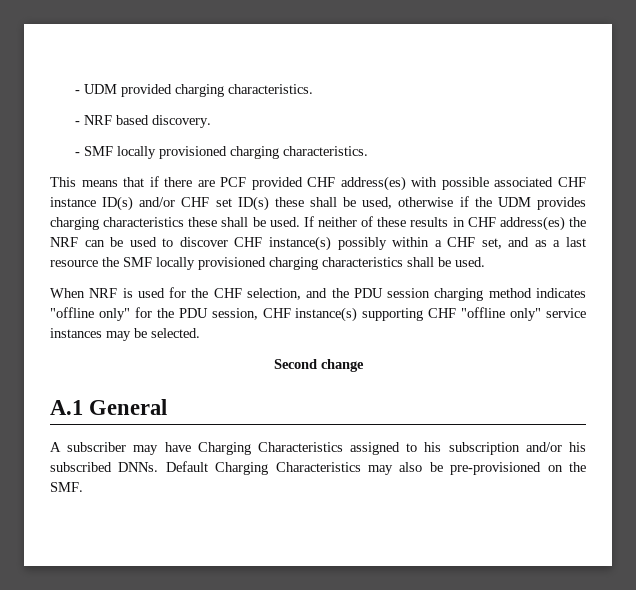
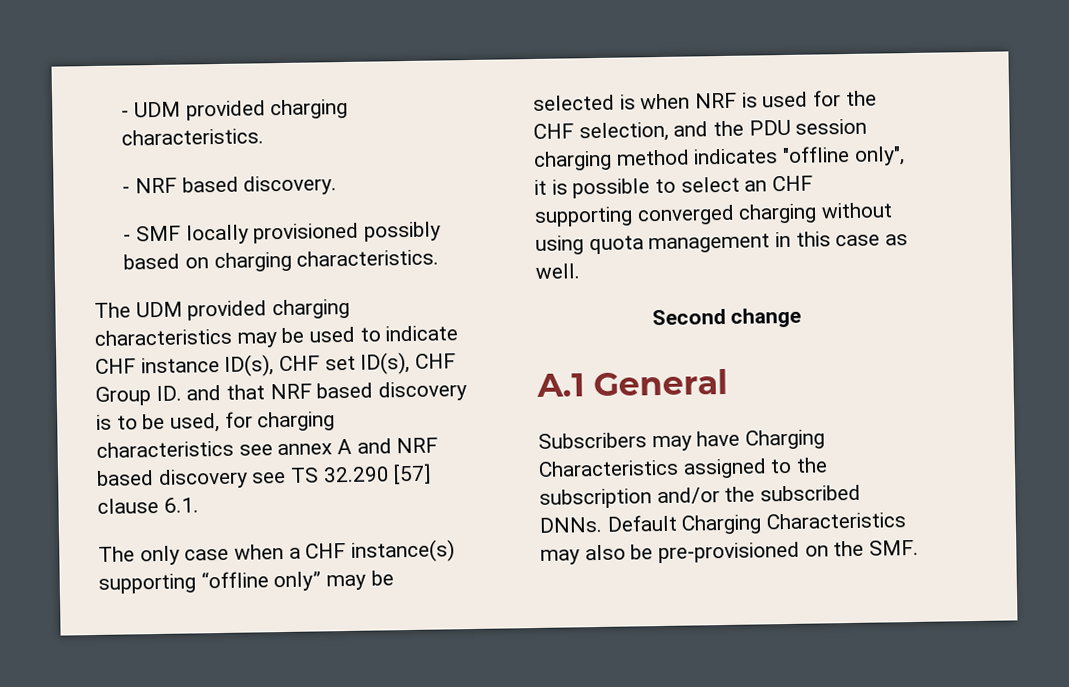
- - SMF locally provisioned charging characteristics.
- This means that if there are PCF provided CHF address(es) with possible associated CHF instance ID(s) and/or CHF set ID(s) these shall be used, otherwise if the UDM provides charging characteristics these shall be used. If neither of these results in CHF address(es) the NRF can be used to discover CHF instance(s) possibly within a CHF set, and as a last resource the SMF locally provisioned charging characteristics shall be used.
- When NRF is used for the CHF selection, and the PDU session charging method indicates "offline only" for the PDU session, CHF instance(s) supporting CHF "offline only" service instances may be selected.
+ - SMF locally provisioned possibly based on charging characteristics.
+ The UDM provided charging characteristics may be used to indicate CHF instance ID(s), CHF set ID(s), CHF Group ID. and that NRF based discovery is to be used, for charging characteristics see annex A and NRF based discovery see TS 32.290 [57] clause 6.1.
+ The only case when a CHF instance(s) supporting “offline only” may be selected is when NRF is used for the CHF selection, and the PDU session charging method indicates "offline only", it is possible to select an CHF supporting converged charging without using quota management in this case as well.
- A subscriber may have Charging Characteristics assigned to his subscription and/or his subscribed DNNs.
+ Subscribers may have Charging Characteristics assigned to the subscription and/or the subscribed DNNs.

